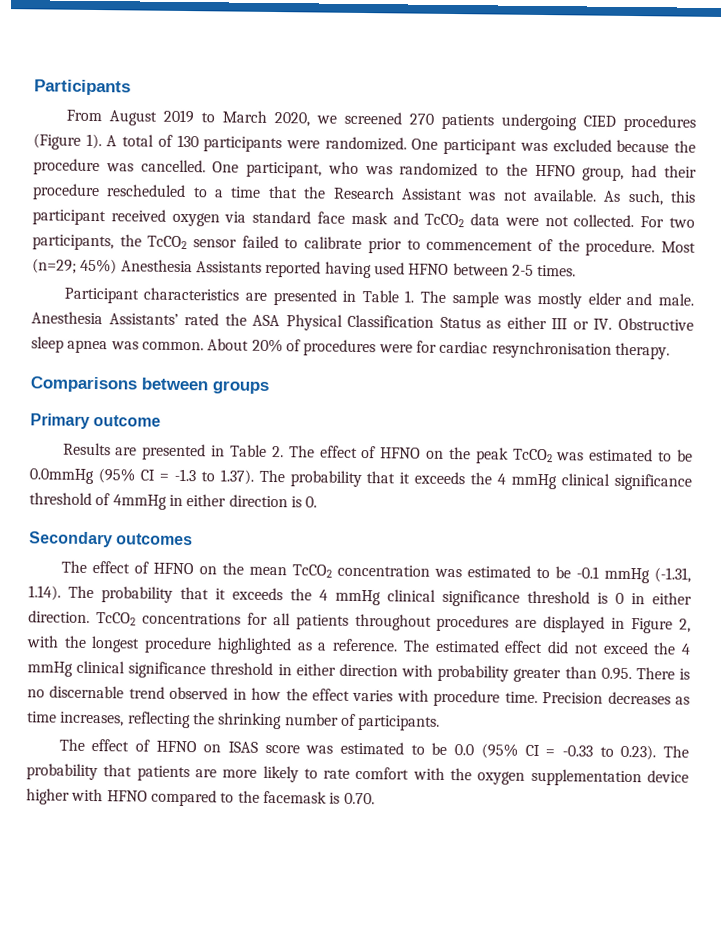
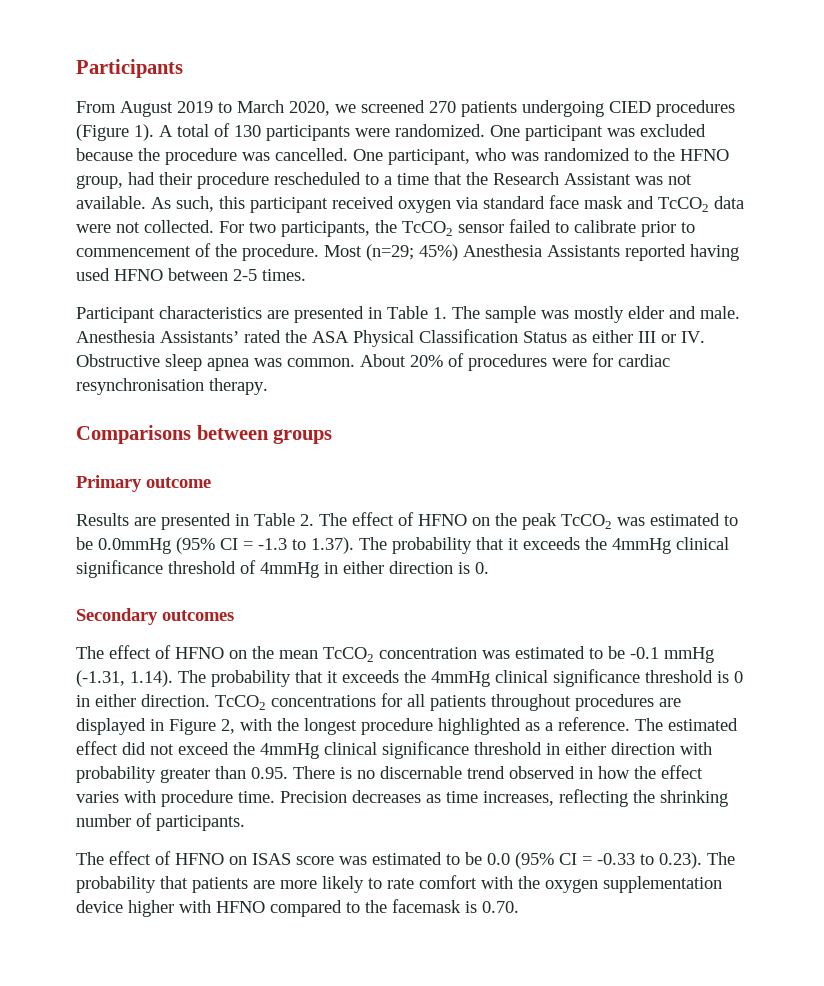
- Results are presented in Table 2. The effect of HFNO on the peak TcCO2 was estimated to be 0.0mmHg (95% CI = -1.3 to 1.37). The probability that it exceeds the 4 mmHg clinical significance threshold of 4mmHg in either direction is 0.
+ Results are presented in Table 2. The effect of HFNO on the peak TcCO2 was estimated to be 0.0mmHg (95% CI = -1.3 to 1.37). The probability that it exceeds the 4mmHg clinical significance threshold of 4mmHg in either direction is 0.
- The effect of HFNO on the mean TcCO2 concentration was estimated to be -0.1 mmHg (-1.31, 1.14). The probability that it exceeds the 4 mmHg clinical significance threshold is 0 in either direction.
+ The effect of HFNO on the mean TcCO2 concentration was estimated to be -0.1 mmHg (-1.31, 1.14). The probability that it exceeds the 4mmHg clinical significance threshold is 0 in either direction.
- The estimated effect did not exceed the 4 mmHg clinical significance threshold in either direction with probability greater than 0.95. There is no discernable trend observed in how the effect varies with procedure time.
+ The estimated effect did not exceed the 4mmHg clinical significance threshold in either direction with probability greater than 0.95. There is no discernable trend observed in how the effect varies with procedure time.

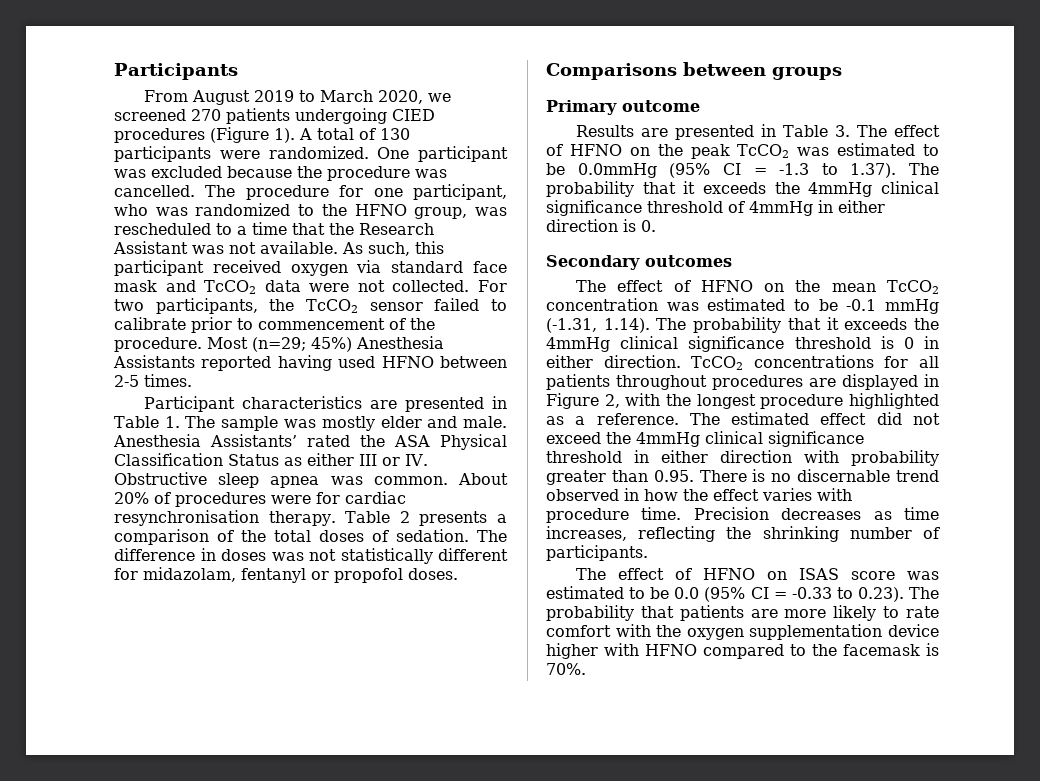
- One participant, who was randomized to the HFNO group, had their procedure rescheduled to a time that the Research Assistant was not available.
+ The procedure for one participant, who was randomized to the HFNO group, was rescheduled to a time that the Research Assistant was not available.
+ Table 2 presents a comparison of the total doses of sedation. The difference in doses was not statistically different for midazolam, fentanyl or propofol doses.
- Results are presented in Table 2. The effect of HFNO on the peak TcCO2 was estimated to be 0.0mmHg (95% CI = -1.3 to 1.37). The probability that it exceeds the 4mmHg clinical significance threshold of 4mmHg in either direction is 0.
+ Results are presented in Table 3. The effect of HFNO on the peak TcCO2 was estimated to be 0.0mmHg (95% CI = -1.3 to 1.37). The probability that it exceeds the 4mmHg clinical significance threshold of 4mmHg in either direction is 0.
- The effect of HFNO on ISAS score was estimated to be 0.0 (95% CI = -0.33 to 0.23). The probability that patients are more likely to rate comfort with the oxygen supplementation device higher with HFNO compared to the facemask is 0.70.
+ The effect of HFNO on ISAS score was estimated to be 0.0 (95% CI = -0.33 to 0.23). The probability that patients are more likely to rate comfort with the oxygen supplementation device higher with HFNO compared to the facemask is 70%.

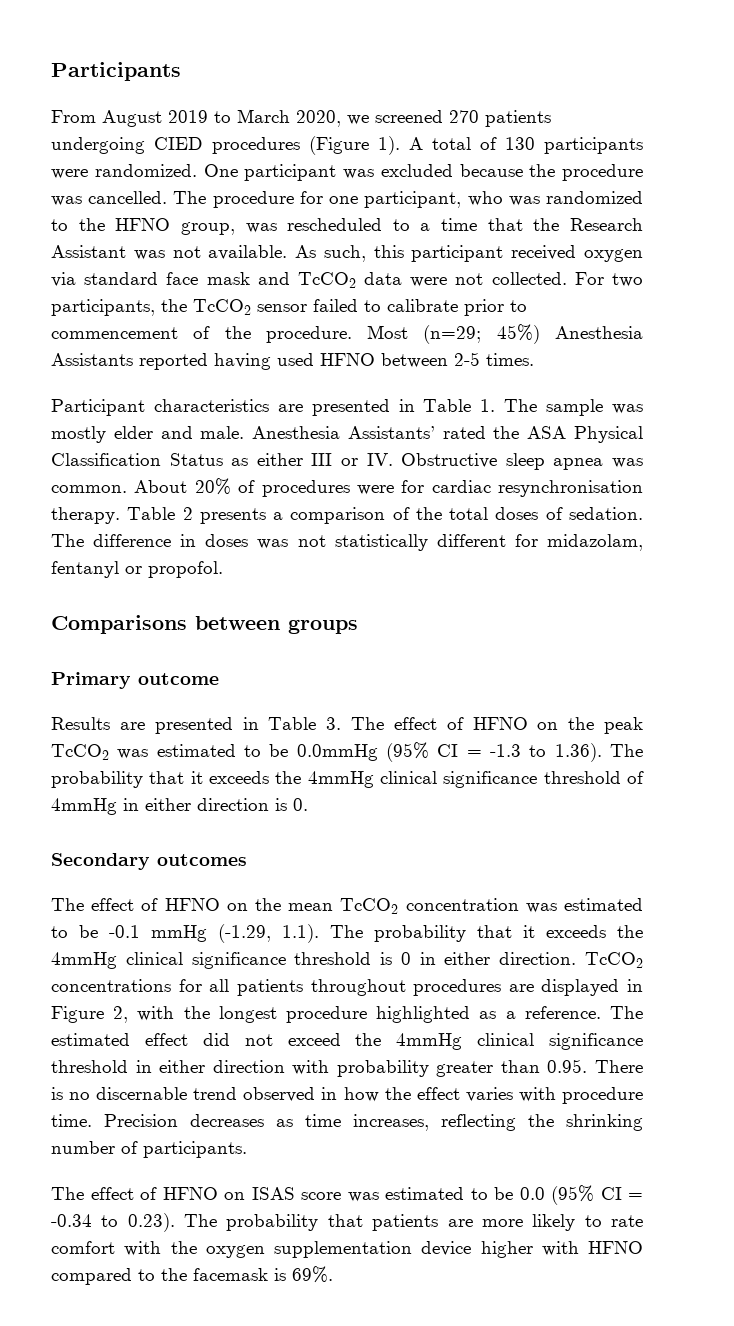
- The difference in doses was not statistically different for midazolam, fentanyl or propofol doses.
+ The difference in doses was not statistically different for midazolam, fentanyl or propofol.
- Results are presented in Table 3. The effect of HFNO on the peak TcCO2 was estimated to be 0.0mmHg (95% CI = -1.3 to 1.37). The probability that it exceeds the 4mmHg clinical significance threshold of 4mmHg in either direction is 0.
+ Results are presented in Table 3. The effect of HFNO on the peak TcCO2 was estimated to be 0.0mmHg (95% CI = -1.3 to 1.36). The probability that it exceeds the 4mmHg clinical significance threshold of 4mmHg in either direction is 0.
- The effect of HFNO on the mean TcCO2 concentration was estimated to be -0.1 mmHg (-1.31, 1.14). The probability that it exceeds the 4mmHg clinical significance threshold is 0 in either direction.
+ The effect of HFNO on the mean TcCO2 concentration was estimated to be -0.1 mmHg (-1.29, 1.1). The probability that it exceeds the 4mmHg clinical significance threshold is 0 in either direction.
- The effect of HFNO on ISAS score was estimated to be 0.0 (95% CI = -0.33 to 0.23). The probability that patients are more likely to rate comfort with the oxygen supplementation device higher with HFNO compared to the facemask is 70%.
+ The effect of HFNO on ISAS score was estimated to be 0.0 (95% CI = -0.34 to 0.23). The probability that patients are more likely to rate comfort with the oxygen supplementation device higher with HFNO compared to the facemask is 69%.

